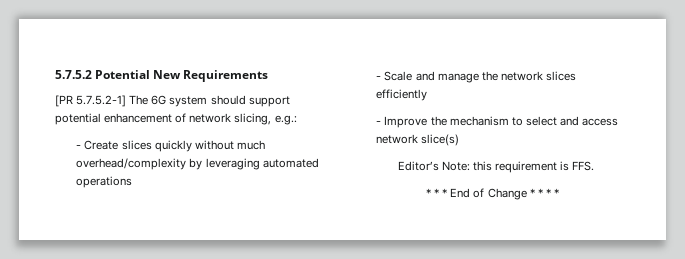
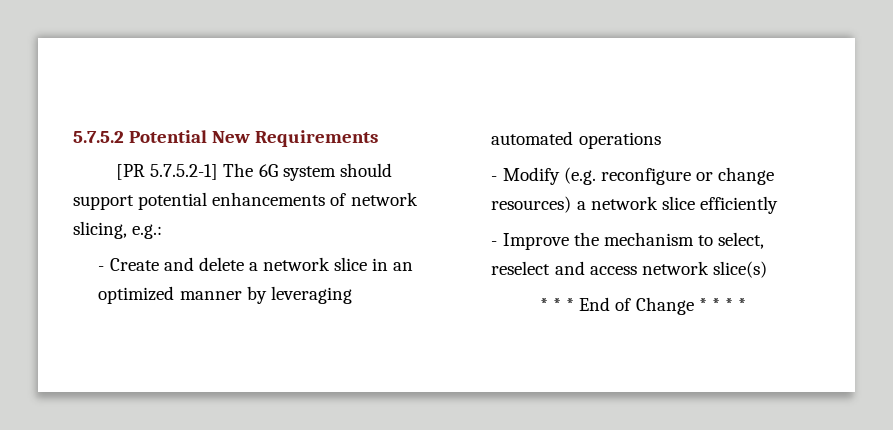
- [PR 5.7.5.2-1] The 6G system should support potential enhancement of network slicing, e.g.:
+ [PR 5.7.5.2-1] The 6G system should support potential enhancements of network slicing, e.g.:
- - Create slices quickly without much overhead/complexity by leveraging automated operations
+ - Create and delete a network slice in an optimized manner by leveraging automated operations
- - Scale and manage the network slices efficiently
+ - Modify (e.g. reconfigure or change resources) a network slice efficiently
- - Improve the mechanism to select and access network slice(s)
+ - Improve the mechanism to select, reselect and access network slice(s)
- Editor’s Note: this requirement is FFS.

